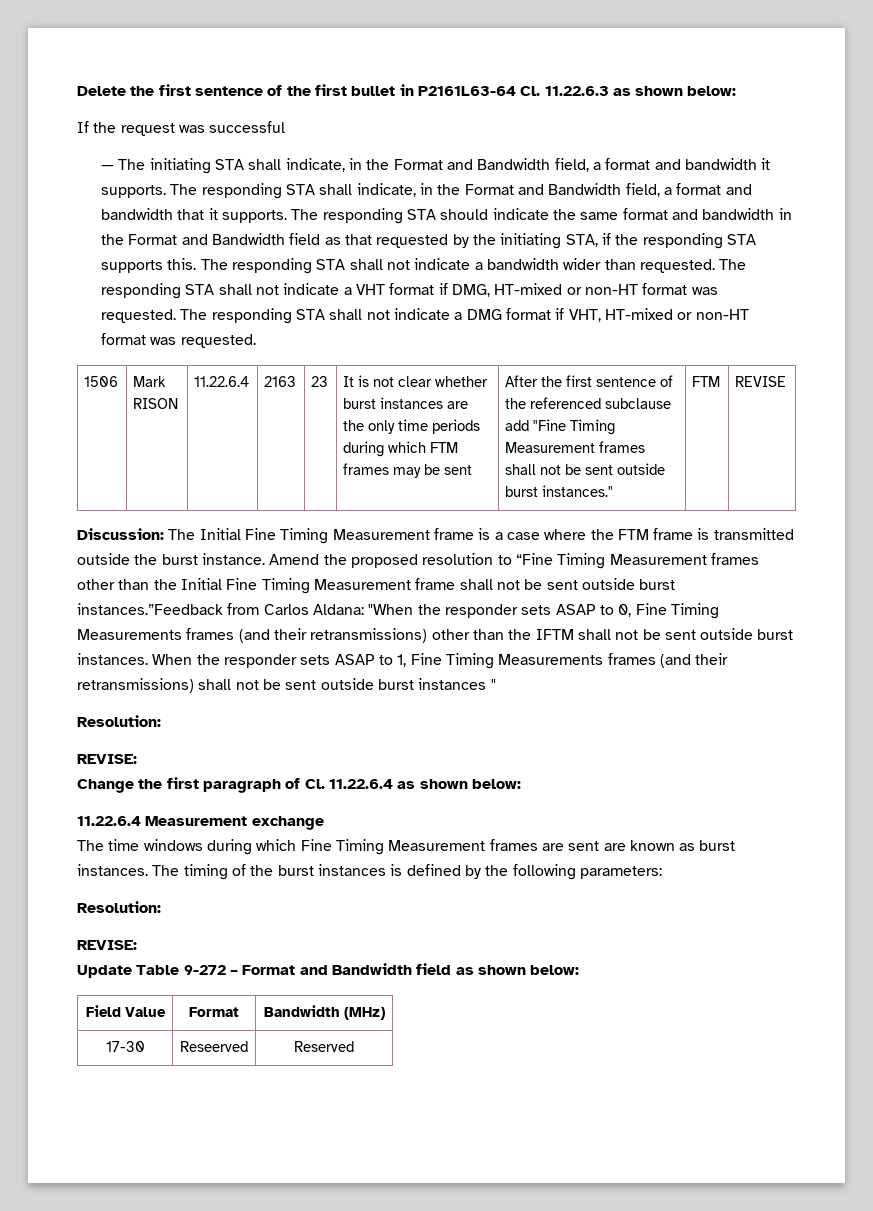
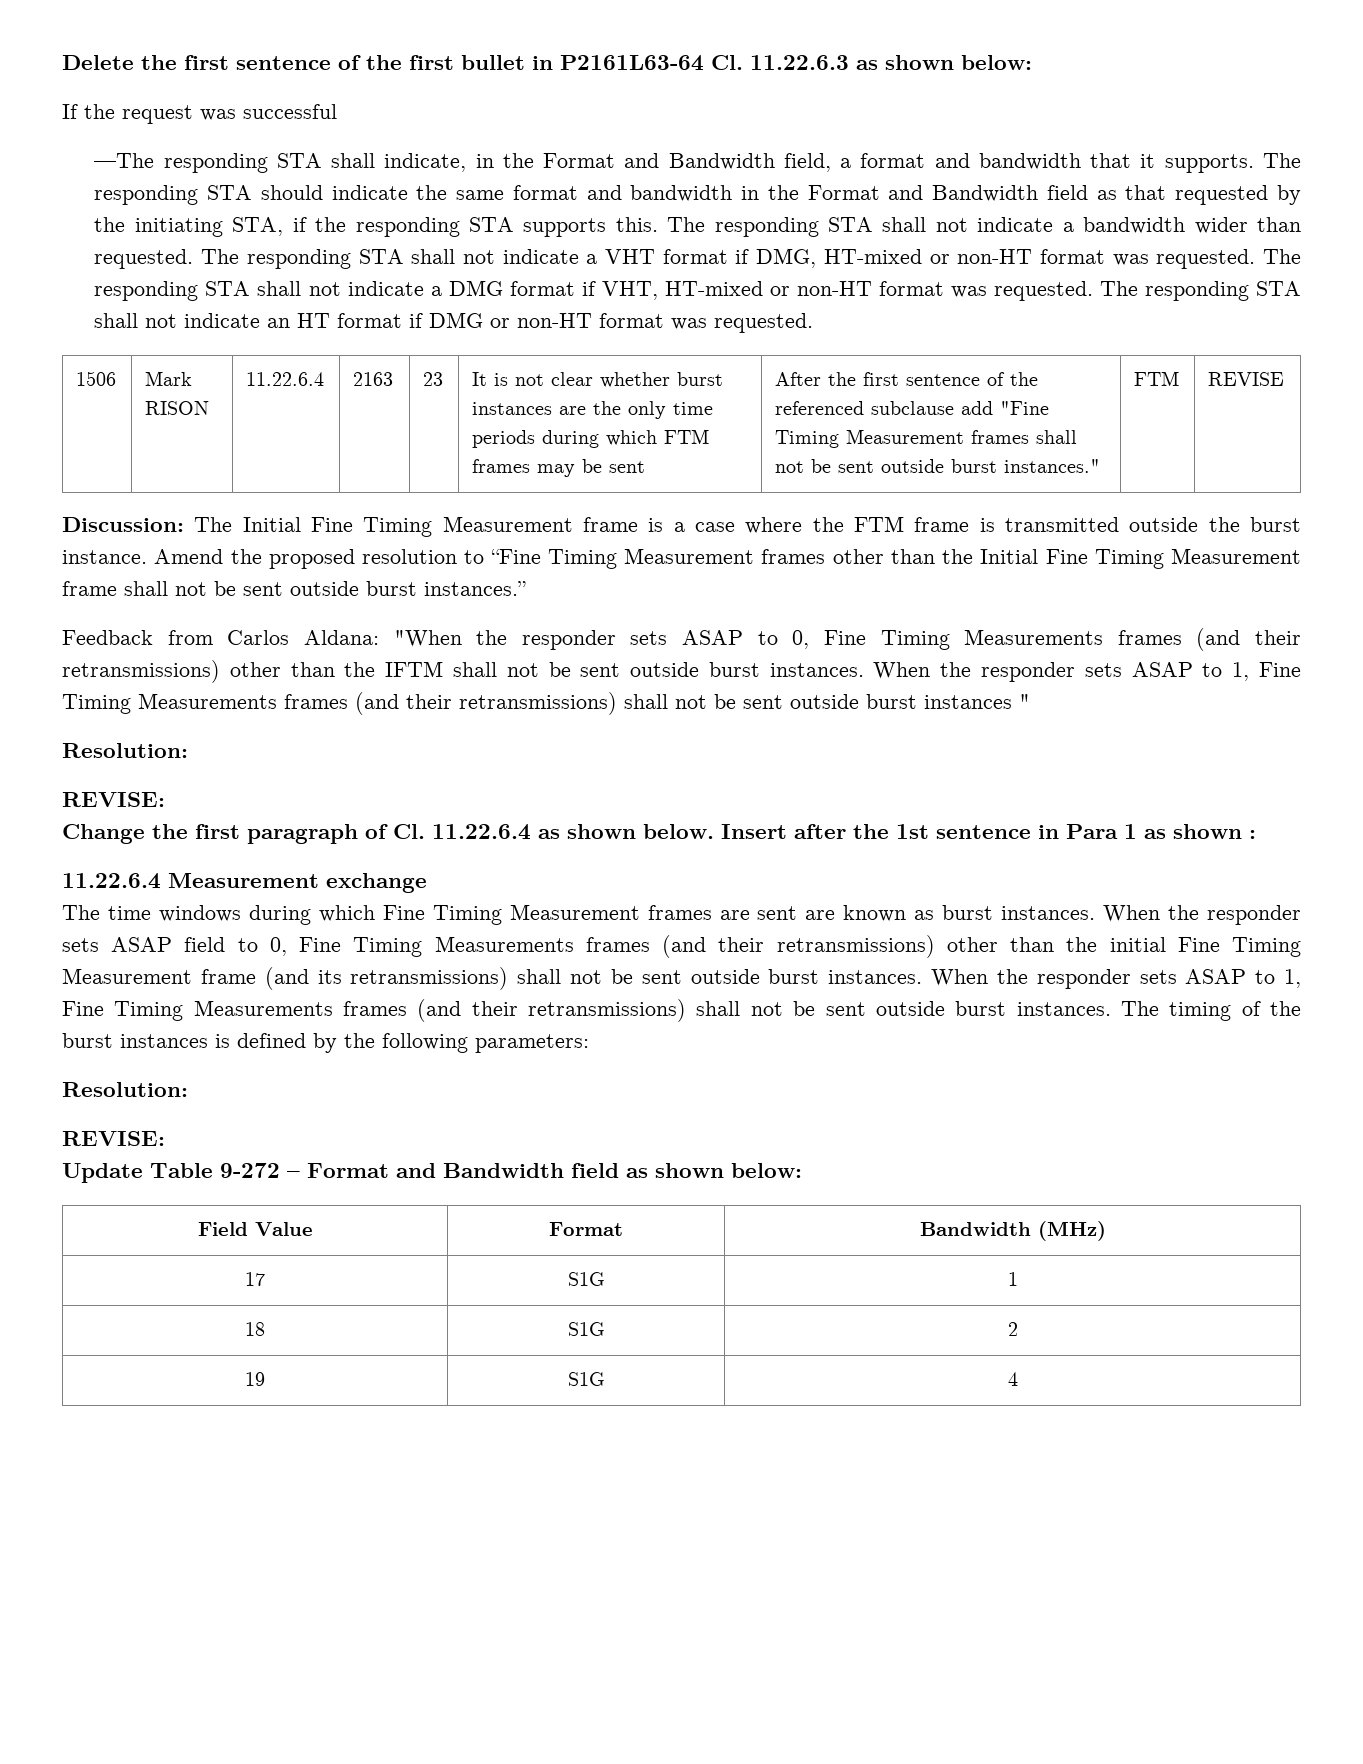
- — The initiating STA shall indicate, in the Format and Bandwidth field, a format and bandwidth it supports. The responding STA shall indicate, in the Format and Bandwidth field, a format and bandwidth that it supports.
+ —The responding STA shall indicate, in the Format and Bandwidth field, a format and bandwidth that it supports.
+ The responding STA shall not indicate an HT format if DMG or non-HT format was requested.
- Amend the proposed resolution to “Fine Timing Measurement frames other than the Initial Fine Timing Measurement frame shall not be sent outside burst instances.”Feedback from Carlos Aldana: "When the responder sets ASAP to 0, Fine Timing Measurements frames (and their retransmissions) other than the IFTM shall not be sent outside burst instances.
+ Amend the proposed resolution to “Fine Timing Measurement frames other than the Initial Fine Timing Measurement frame shall not be sent outside burst instances.”
+ Feedback from Carlos Aldana: "When the responder sets ASAP to 0, Fine Timing Measurements frames (and their retransmissions) other than the IFTM shall not be sent outside burst instances.
- Change the first paragraph of Cl. 11.22.6.4 as shown below:
+ Change the first paragraph of Cl. 11.22.6.4 as shown below. Insert after the 1st sentence in Para 1 as shown :
+ When the responder sets ASAP field to 0, Fine Timing Measurements frames (and their retransmissions) other than the initial Fine Timing Measurement frame (and its retransmissions) shall not be sent outside burst instances. When the responder sets ASAP to 1, Fine Timing Measurements frames (and their retransmissions) shall not be sent outside burst instances.
- 17-30 | Reseerved | Reserved
+ 17 | S1G | 1
+ 18 | S1G | 2
+ 19 | S1G | 4

